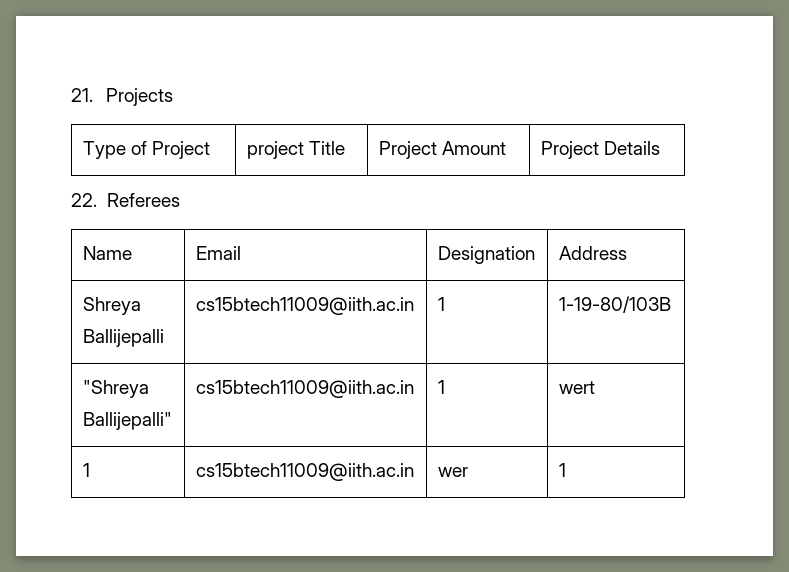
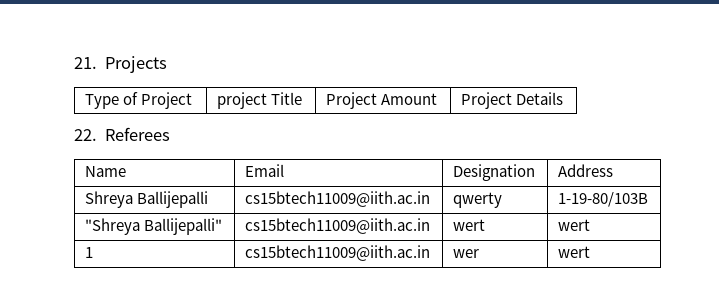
- Shreya Ballijepalli | cs15btech11009@iith.ac.in | 1 | 1-19-80/103B
+ Shreya Ballijepalli | cs15btech11009@iith.ac.in | qwerty | 1-19-80/103B
- "Shreya Ballijepalli" | cs15btech11009@iith.ac.in | 1 | wert
+ "Shreya Ballijepalli" | cs15btech11009@iith.ac.in | wert | wert
- 1 | cs15btech11009@iith.ac.in | wer | 1
+ 1 | cs15btech11009@iith.ac.in | wer | wert

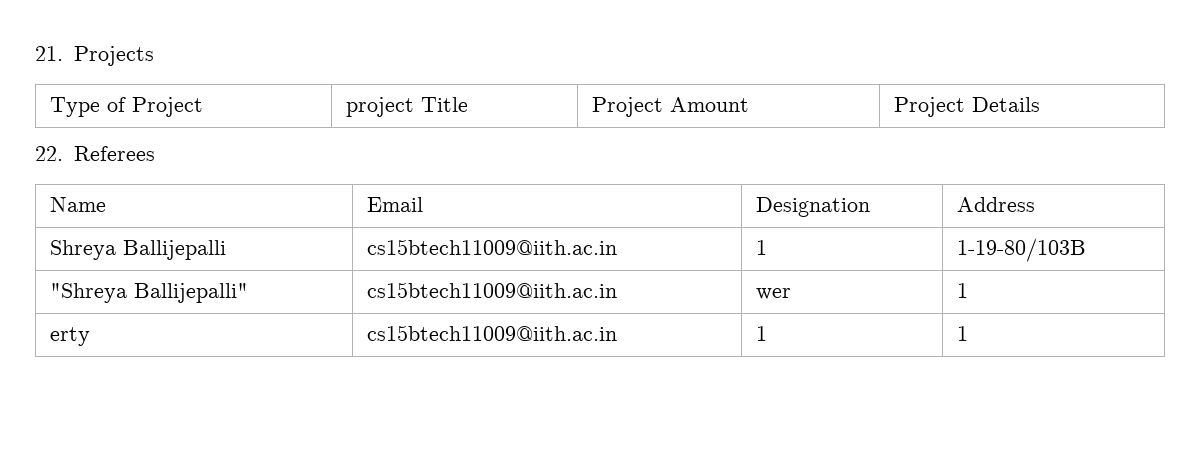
- Shreya Ballijepalli | cs15btech11009@iith.ac.in | qwerty | 1-19-80/103B
+ Shreya Ballijepalli | cs15btech11009@iith.ac.in | 1 | 1-19-80/103B
- "Shreya Ballijepalli" | cs15btech11009@iith.ac.in | wert | wert
- 1 | cs15btech11009@iith.ac.in | wer | wert
+ "Shreya Ballijepalli" | cs15btech11009@iith.ac.in | wer | 1
+ erty | cs15btech11009@iith.ac.in | 1 | 1

